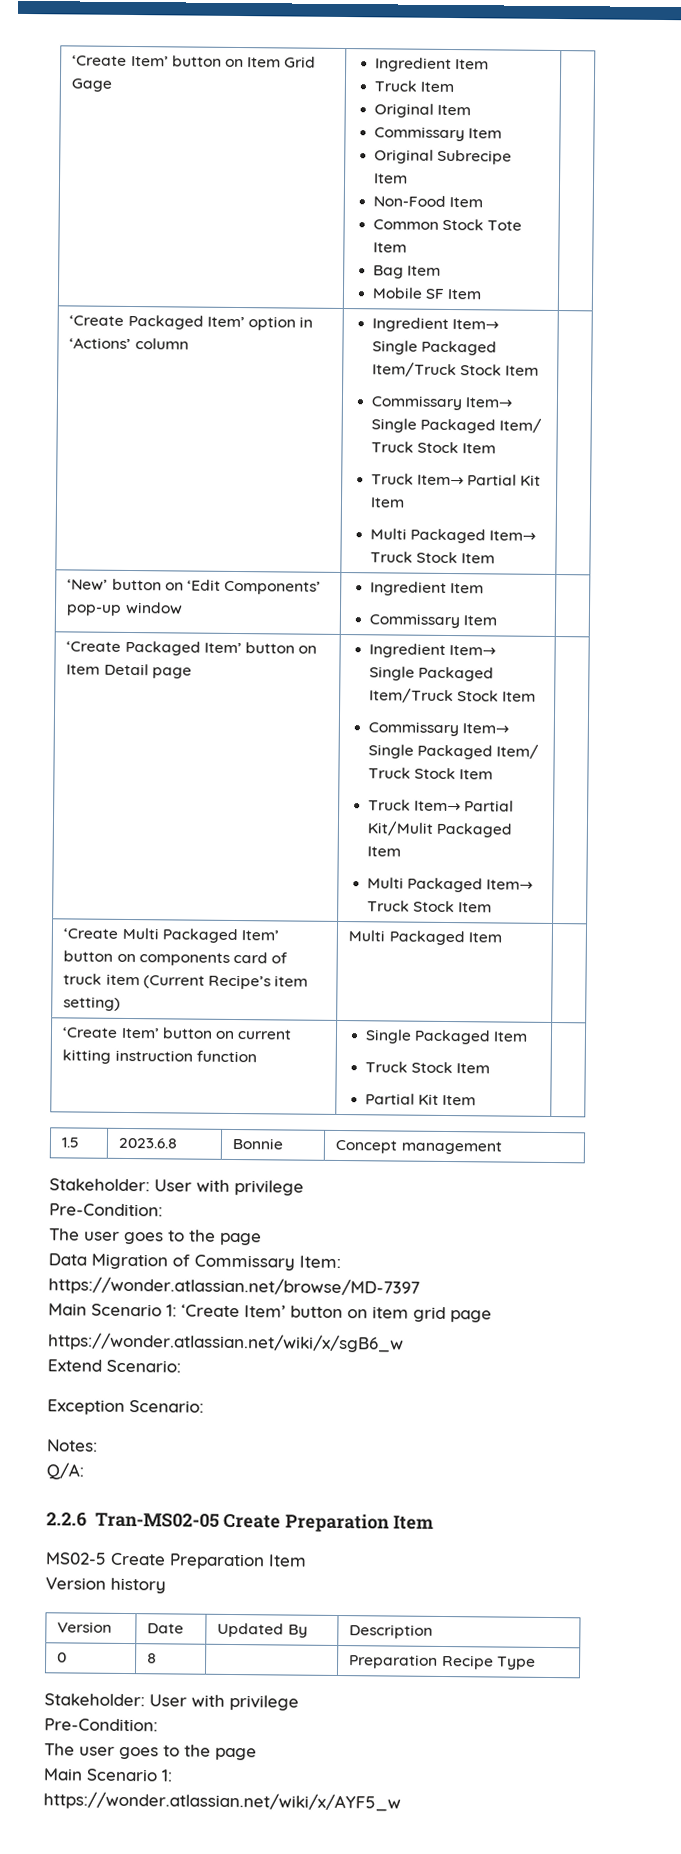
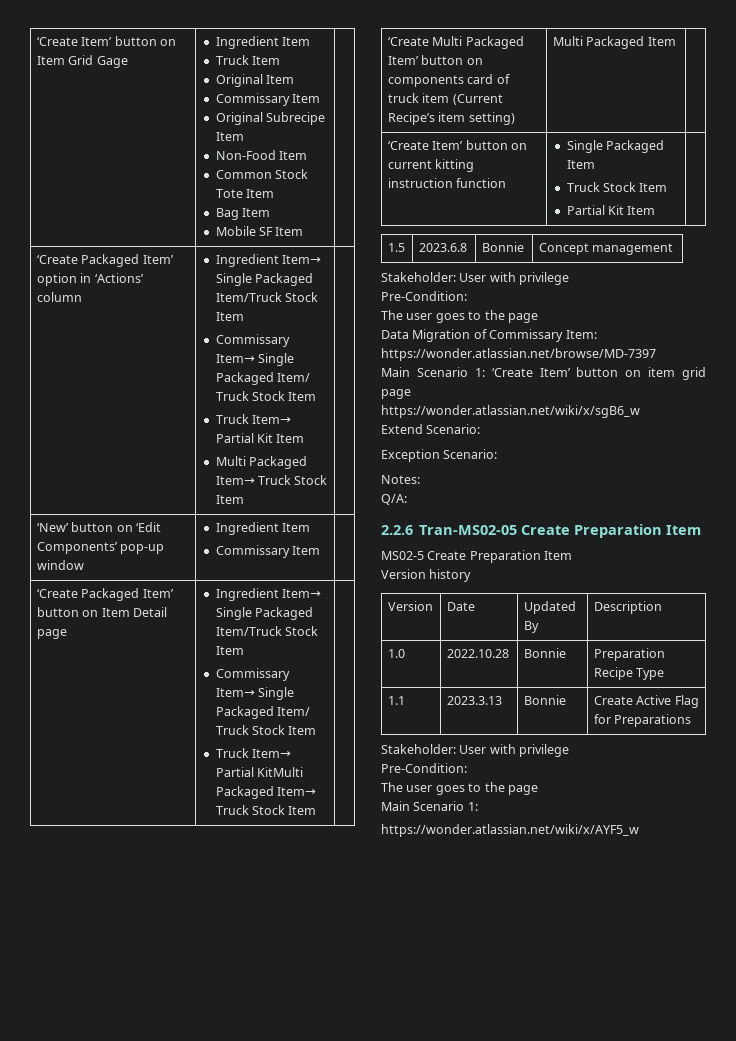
  ‘Create Packaged Item’ button on Item Detail page | Ingredient Item→ Single Packaged Item/Truck Stock Item
  Commissary Item→ Single Packaged Item/ Truck Stock Item
- Truck Item→ Partial Kit/Mulit Packaged Item
- Multi Packaged Item→ Truck Stock Item |
+ Truck Item→ Partial KitMulti Packaged Item→ Truck Stock Item |
- 0 | 8 | | Preparation Recipe Type
+ 1.0 | 2022.10.28 | Bonnie | Preparation Recipe Type
+ 1.1 | 2023.3.13 | Bonnie | Create Active Flag for Preparations

